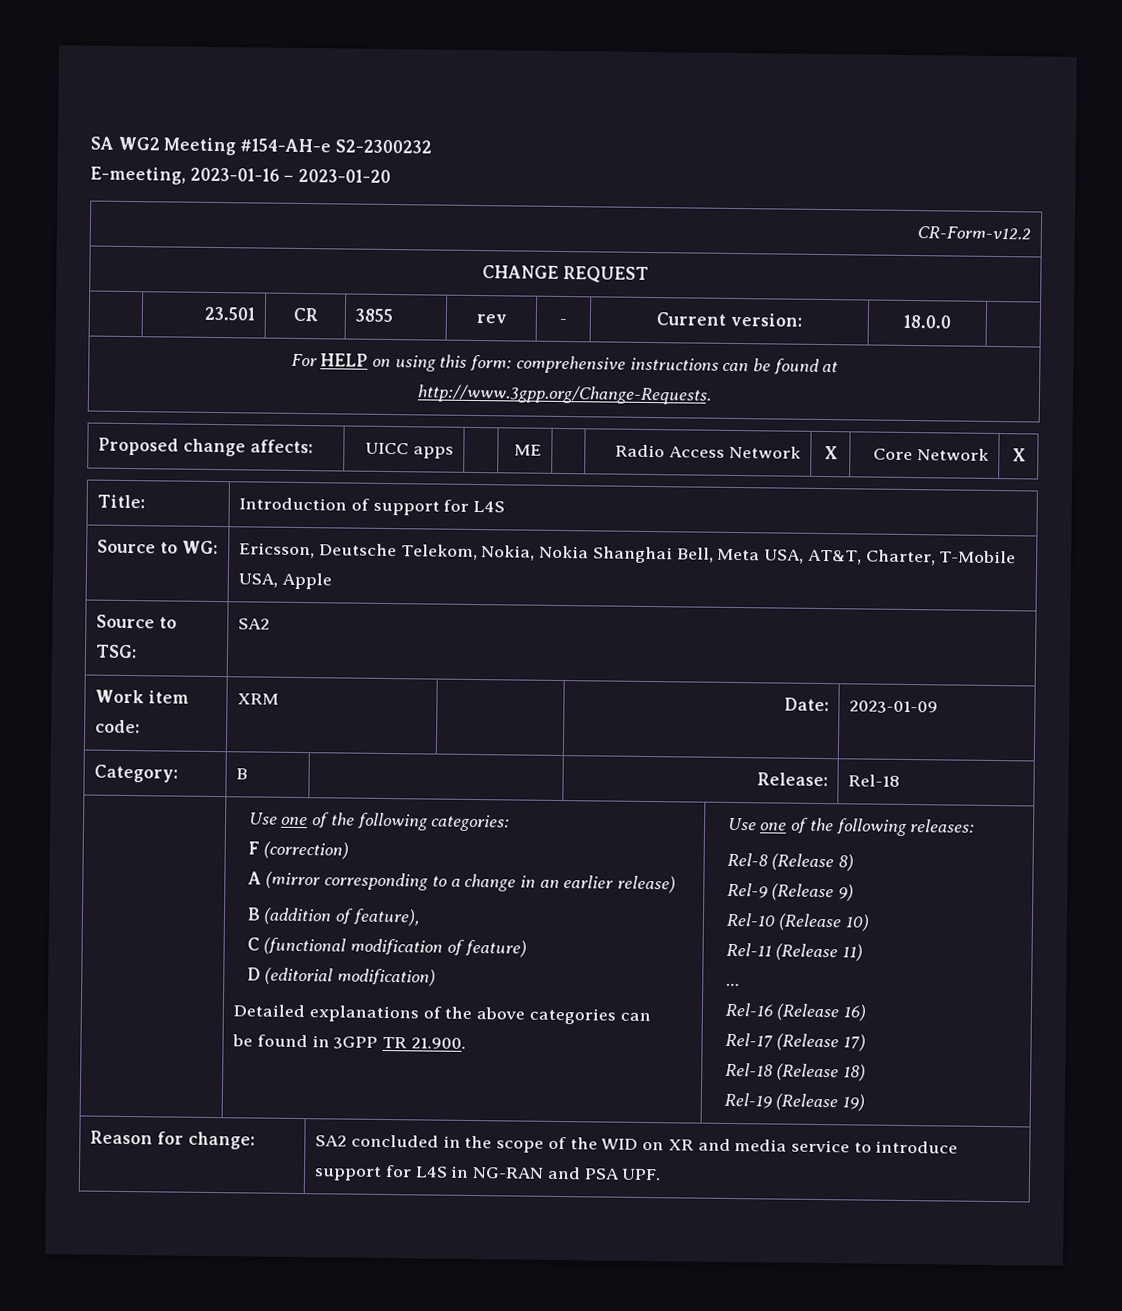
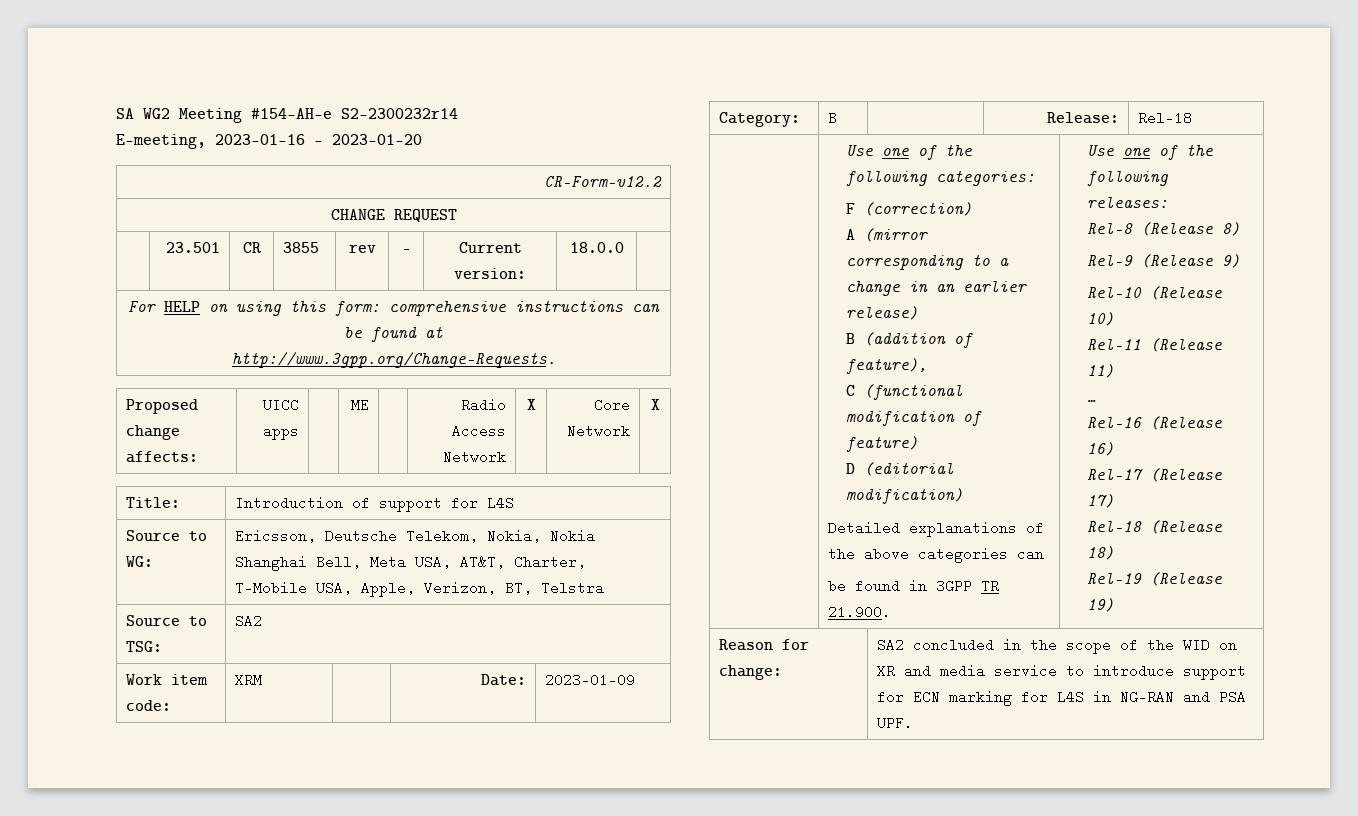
- SA WG2 Meeting #154-AH-e S2-2300232
+ SA WG2 Meeting #154-AH-e S2-2300232r14
- Source to WG: | Ericsson, Deutsche Telekom, Nokia, Nokia Shanghai Bell, Meta USA, AT&T, Charter, T-Mobile USA, Apple
+ Source to WG: | Ericsson, Deutsche Telekom, Nokia, Nokia Shanghai Bell, Meta USA, AT&T, Charter, T-Mobile USA, Apple, Verizon, BT, Telstra
- Reason for change: | SA2 concluded in the scope of the WID on XR and media service to introduce support for L4S in NG-RAN and PSA UPF.
+ Reason for change: | SA2 concluded in the scope of the WID on XR and media service to introduce support for ECN marking for L4S in NG-RAN and PSA UPF.

